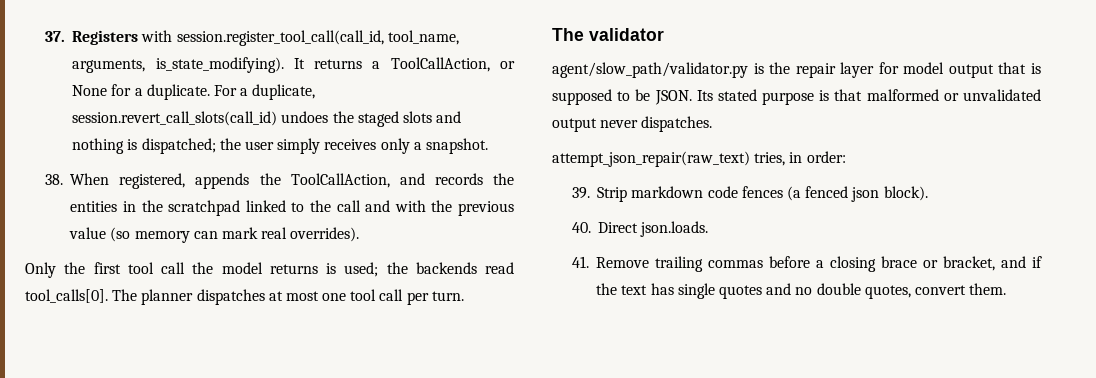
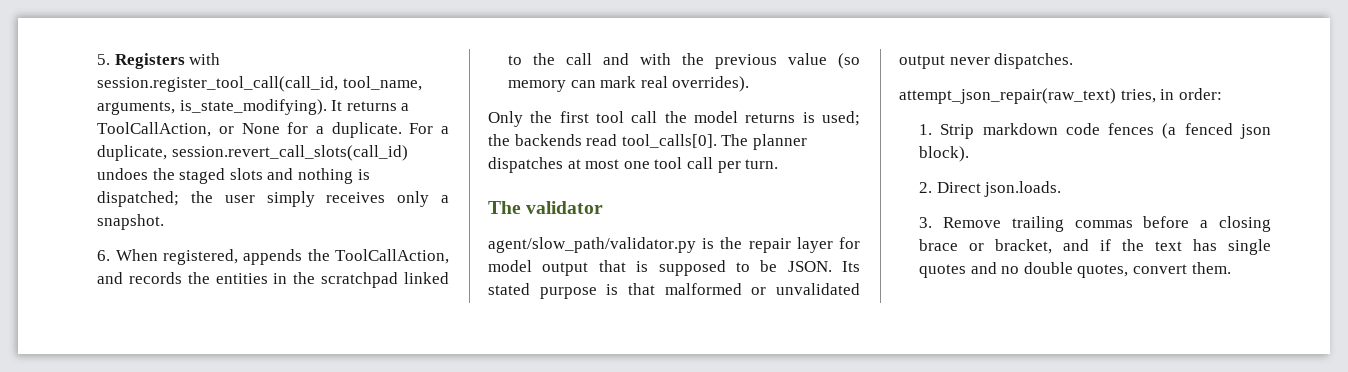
- 37. Registers with session.register_tool_call(call_id, tool_name, arguments, is_state_modifying).
+ 5. Registers with session.register_tool_call(call_id, tool_name, arguments, is_state_modifying).
- 38. When registered, appends the ToolCallAction, and records the entities in the scratchpad linked to the call and with the previous value (so memory can mark real overrides).
+ 6. When registered, appends the ToolCallAction, and records the entities in the scratchpad linked to the call and with the previous value (so memory can mark real overrides).
- 39. Strip markdown code fences (a fenced json block).
+ 1. Strip markdown code fences (a fenced json block).
- 40. Direct json.loads.
+ 2. Direct json.loads.
- 41. Remove trailing commas before a closing brace or bracket, and if the text has single quotes and no double quotes, convert them.
+ 3. Remove trailing commas before a closing brace or bracket, and if the text has single quotes and no double quotes, convert them.

